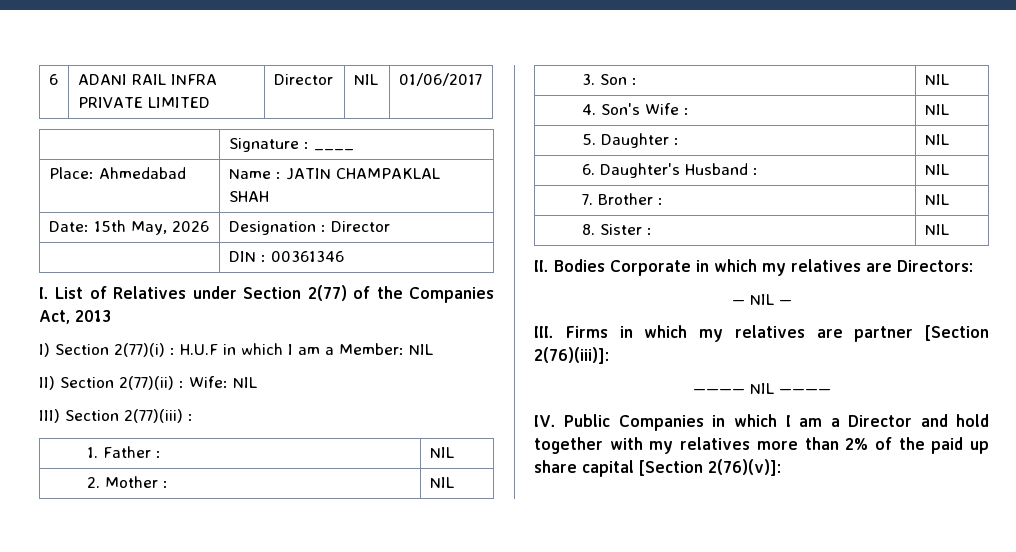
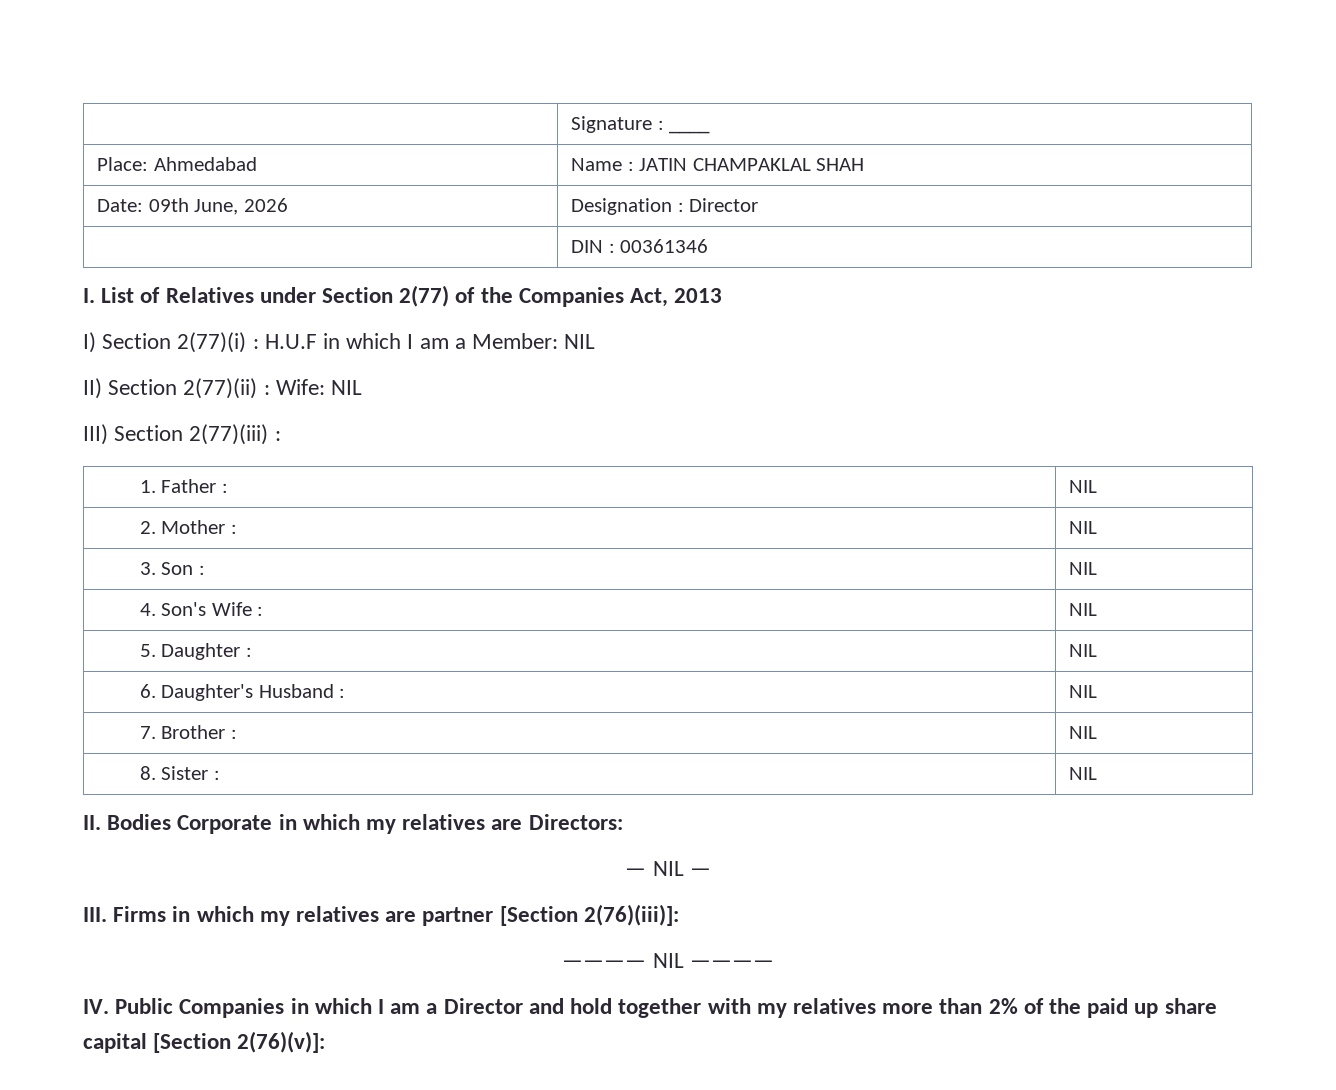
- 6 | ADANI RAIL INFRA PRIVATE LIMITED | Director | NIL | 01/06/2017
- Date: 15th May, 2026 | Designation : Director
+ Date: 09th June, 2026 | Designation : Director

